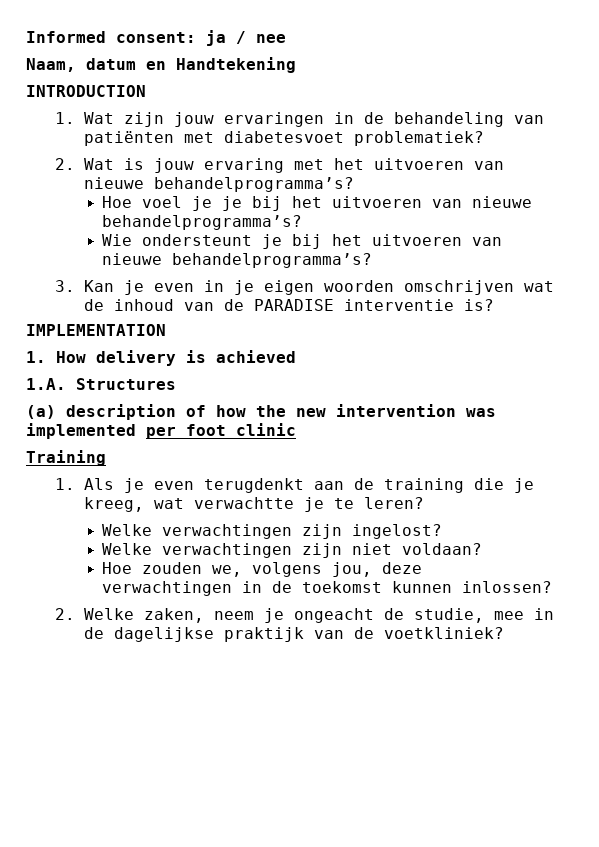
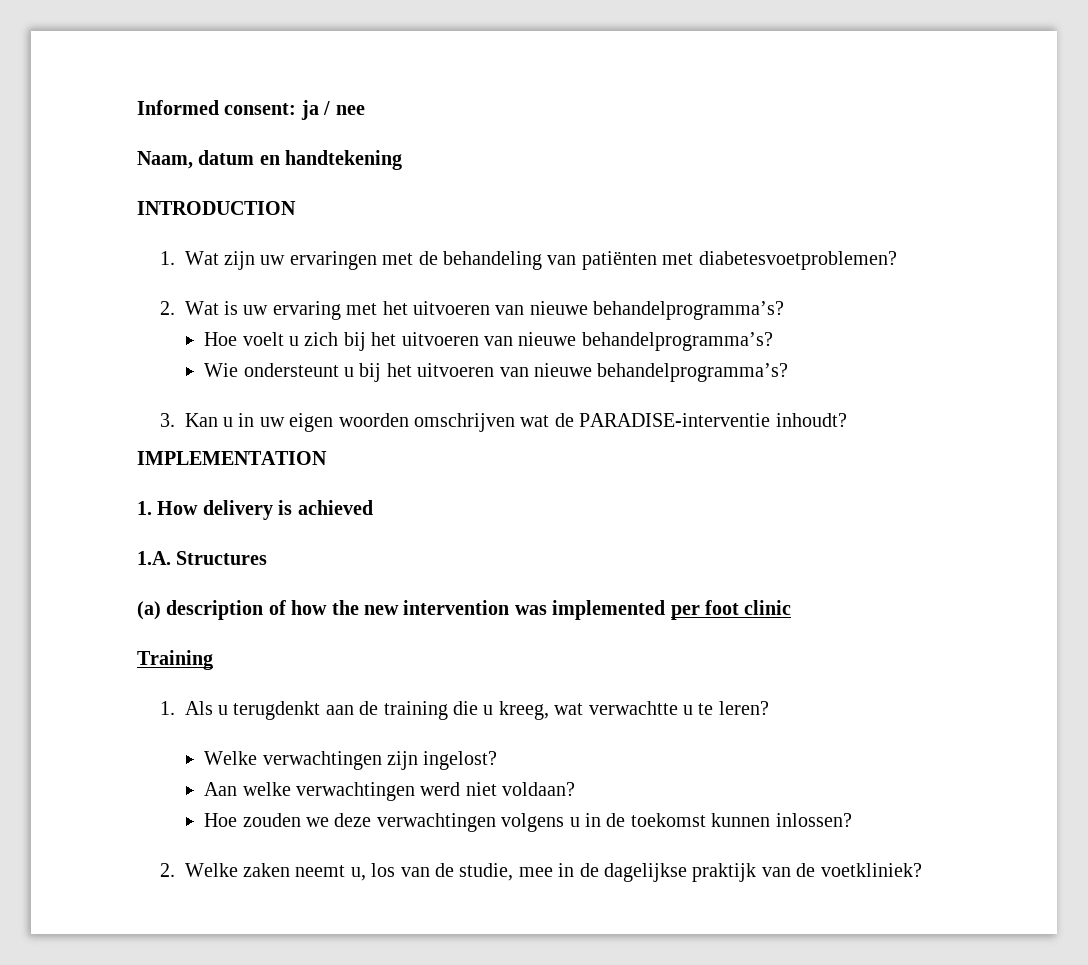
- Naam, datum en Handtekening
+ Naam, datum en handtekening
- 1. Wat zijn jouw ervaringen in de behandeling van patiënten met diabetesvoet problematiek?
+ 1. Wat zijn uw ervaringen met de behandeling van patiënten met diabetesvoetproblemen?
- 2. Wat is jouw ervaring met het uitvoeren van nieuwe behandelprogramma’s?
+ 2. Wat is uw ervaring met het uitvoeren van nieuwe behandelprogramma’s?
- Hoe voel je je bij het uitvoeren van nieuwe behandelprogramma’s?
+ Hoe voelt u zich bij het uitvoeren van nieuwe behandelprogramma’s?
- Wie ondersteunt je bij het uitvoeren van nieuwe behandelprogramma’s?
+ Wie ondersteunt u bij het uitvoeren van nieuwe behandelprogramma’s?
- 3. Kan je even in je eigen woorden omschrijven wat de inhoud van de PARADISE interventie is?
+ 3. Kan u in uw eigen woorden omschrijven wat de PARADISE-interventie inhoudt?
- 1. Als je even terugdenkt aan de training die je kreeg, wat verwachtte je te leren?
+ 1. Als u terugdenkt aan de training die u kreeg, wat verwachtte u te leren?
- Welke verwachtingen zijn niet voldaan?
+ Aan welke verwachtingen werd niet voldaan?
- Hoe zouden we, volgens jou, deze verwachtingen in de toekomst kunnen inlossen?
+ Hoe zouden we deze verwachtingen volgens u in de toekomst kunnen inlossen?
- 2. Welke zaken, neem je ongeacht de studie, mee in de dagelijkse praktijk van de voetkliniek?
+ 2. Welke zaken neemt u, los van de studie, mee in de dagelijkse praktijk van de voetkliniek?

